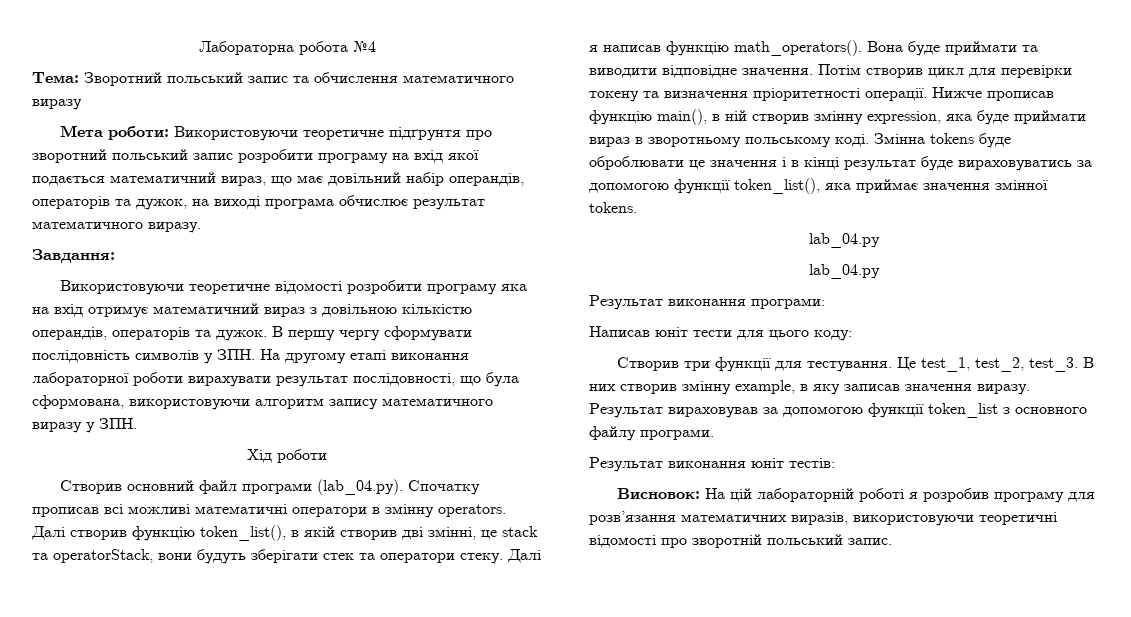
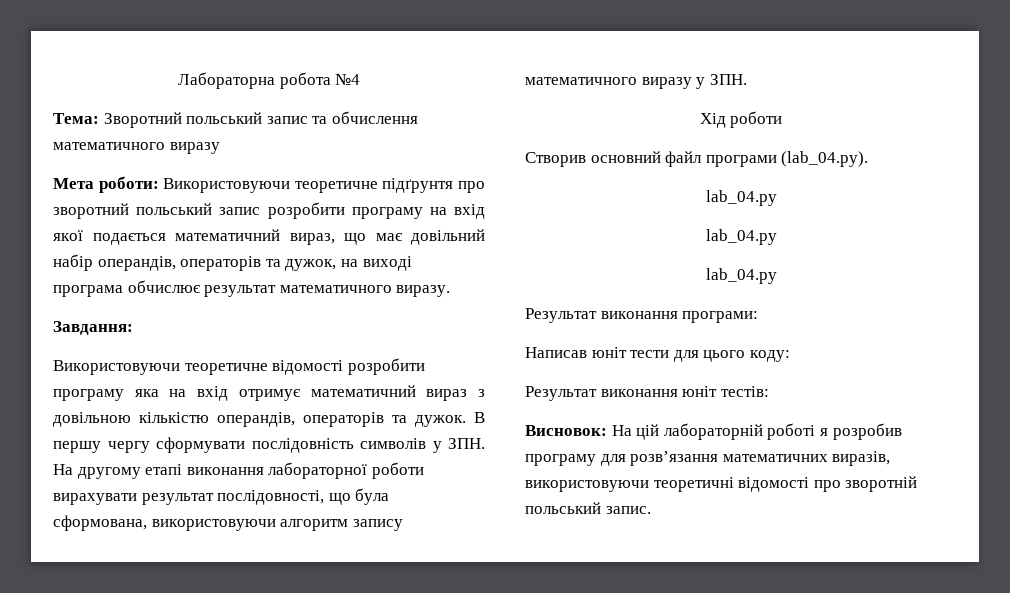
- Створив основний файл програми (lab_04.py). Спочатку прописав всі можливі математичні оператори в змінну operators. Далі створив функцію token_list(), в якій створив дві змінні, це stack та operatorStack, вони будуть зберігати стек та оператори стеку. Далі я написав функцію math_operators(). Вона буде приймати та виводити відповідне значення. Потім створив цикл для перевірки токену та визначення пріоритетності операції. Нижче прописав функцію main(), в ній створив змінну expression, яка буде приймати вираз в зворотньому польському коді. Змінна tokens буде оброблювати це значення і в кінці результат буде вираховуватись за допомогою функції token_list(), яка приймає значення змінної tokens.
+ Створив основний файл програми (lab_04.py).
+ lab_04.py
- Створив три функції для тестування. Це test_1, test_2, test_3. В них створив змінну example, в яку записав значення виразу. Результат вираховував за допомогою функції token_list з основного файлу програми.

